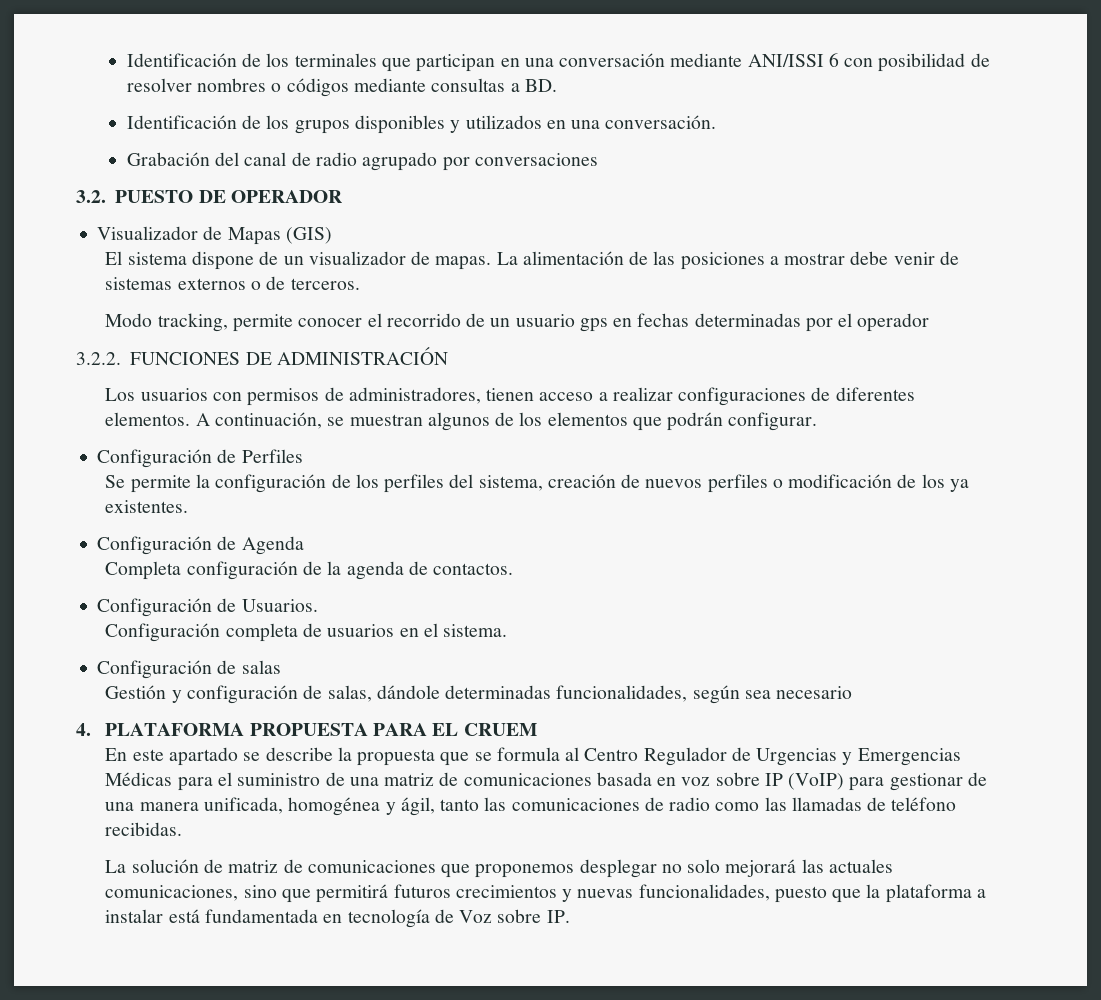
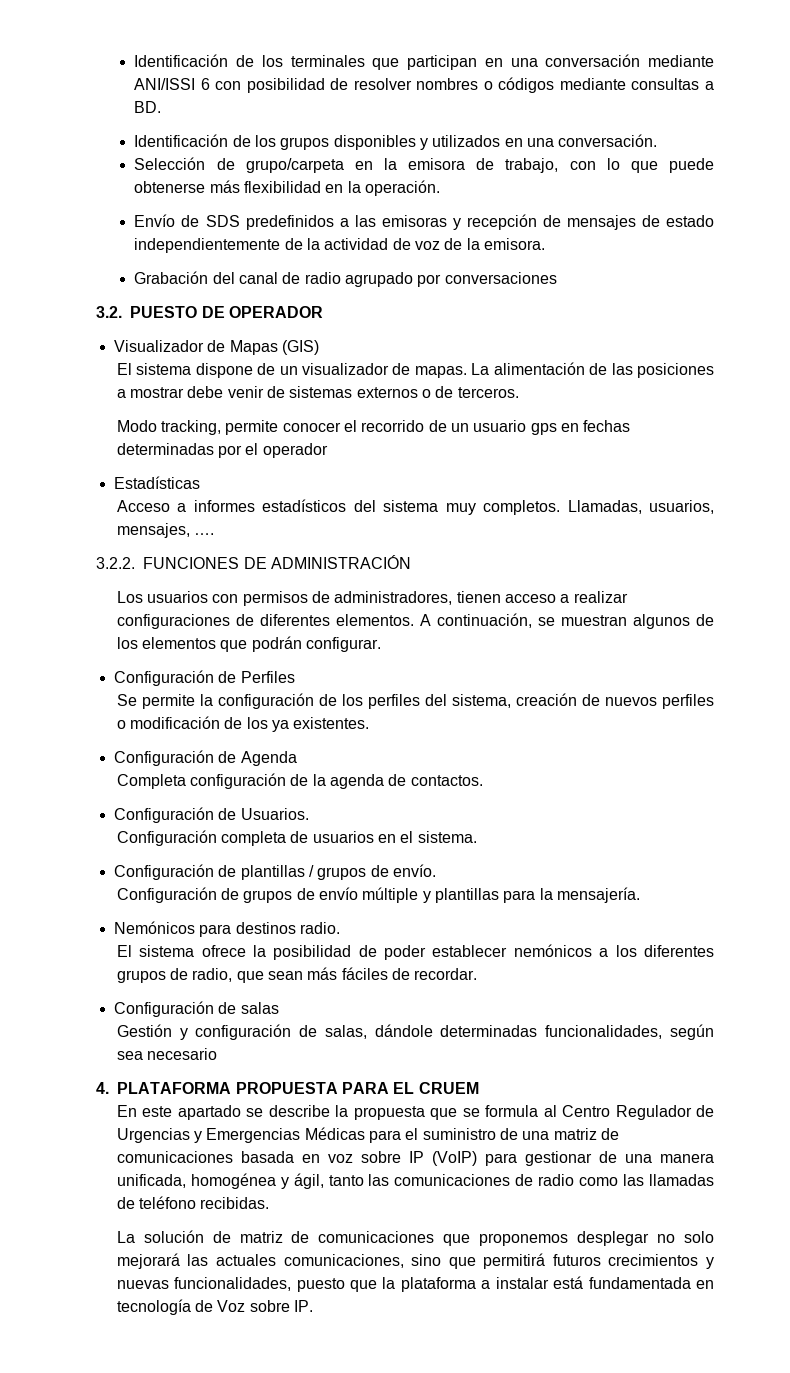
+ Selección de grupo/carpeta en la emisora de trabajo, con lo que puede obtenerse más flexibilidad en la operación.
+ Envío de SDS predefinidos a las emisoras y recepción de mensajes de estado independientemente de la actividad de voz de la emisora.
+ Estadísticas
+ Acceso a informes estadísticos del sistema muy completos. Llamadas, usuarios, mensajes, ….
+ Configuración de plantillas / grupos de envío.
+ Configuración de grupos de envío múltiple y plantillas para la mensajería.
+ Nemónicos para destinos radio.
+ El sistema ofrece la posibilidad de poder establecer nemónicos a los diferentes grupos de radio, que sean más fáciles de recordar.

